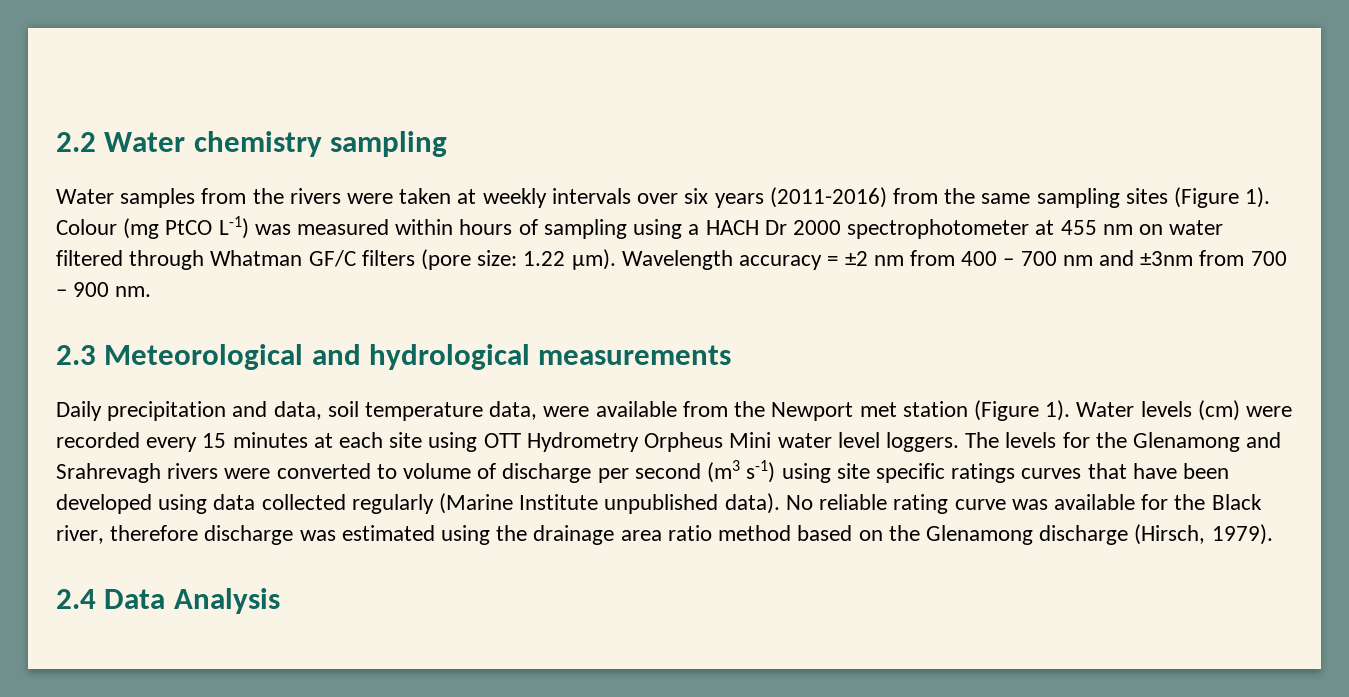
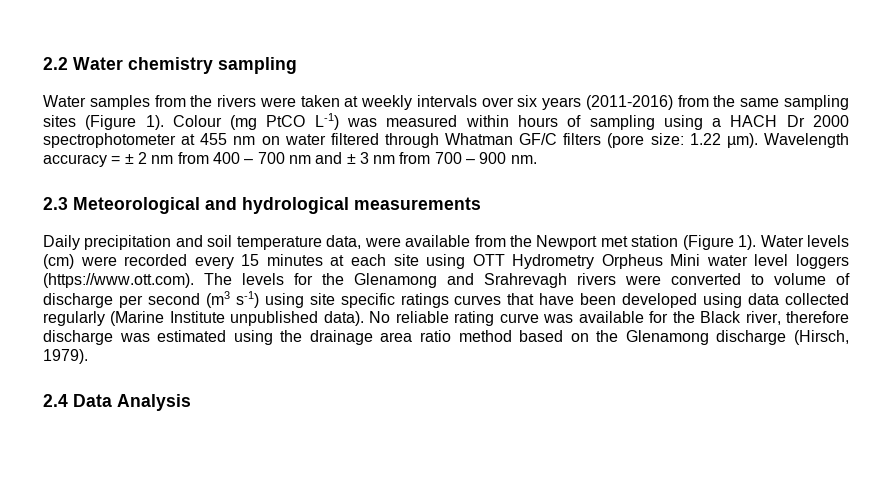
- Wavelength accuracy = ±2 nm from 400 – 700 nm and ±3nm from 700 – 900 nm.
+ Wavelength accuracy = ± 2 nm from 400 – 700 nm and ± 3 nm from 700 – 900 nm.
- Daily precipitation and data, soil temperature data, were available from the Newport met station (Figure 1).
+ Daily precipitation and soil temperature data, were available from the Newport met station (Figure 1).
- Water levels (cm) were recorded every 15 minutes at each site using OTT Hydrometry Orpheus Mini water level loggers. The levels for the Glenamong and Srahrevagh rivers were converted to volume of discharge per second (m3 s-1) using site specific ratings curves that have been developed using data collected regularly (Marine Institute unpublished data).
+ Water levels (cm) were recorded every 15 minutes at each site using OTT Hydrometry Orpheus Mini water level loggers (https://www.ott.com). The levels for the Glenamong and Srahrevagh rivers were converted to volume of discharge per second (m3 s-1) using site specific ratings curves that have been developed using data collected regularly (Marine Institute unpublished data).

